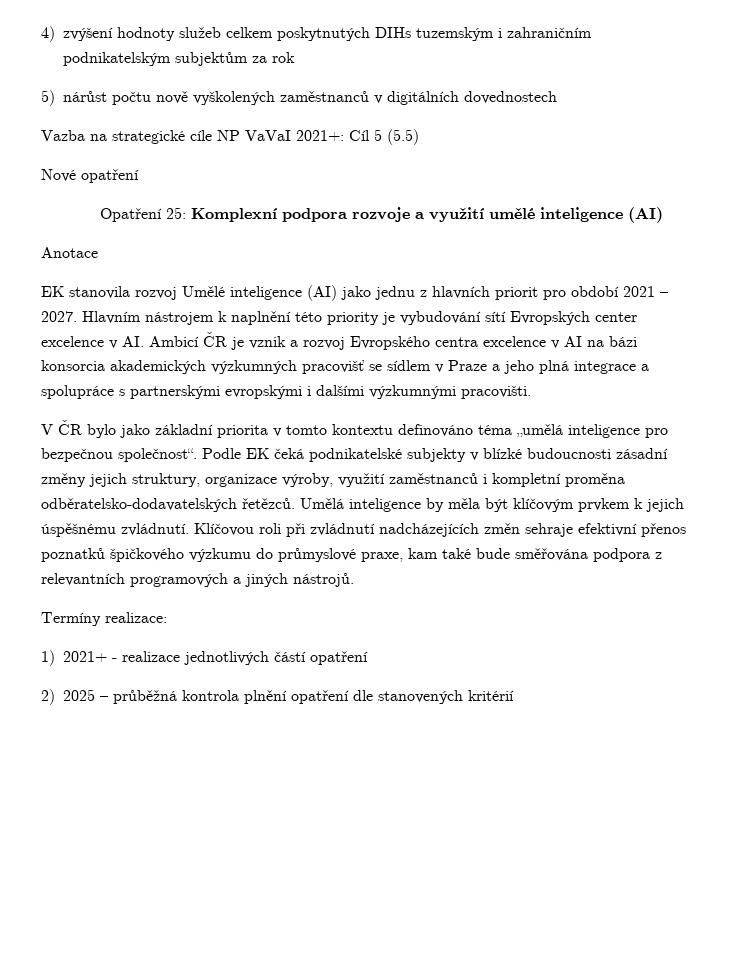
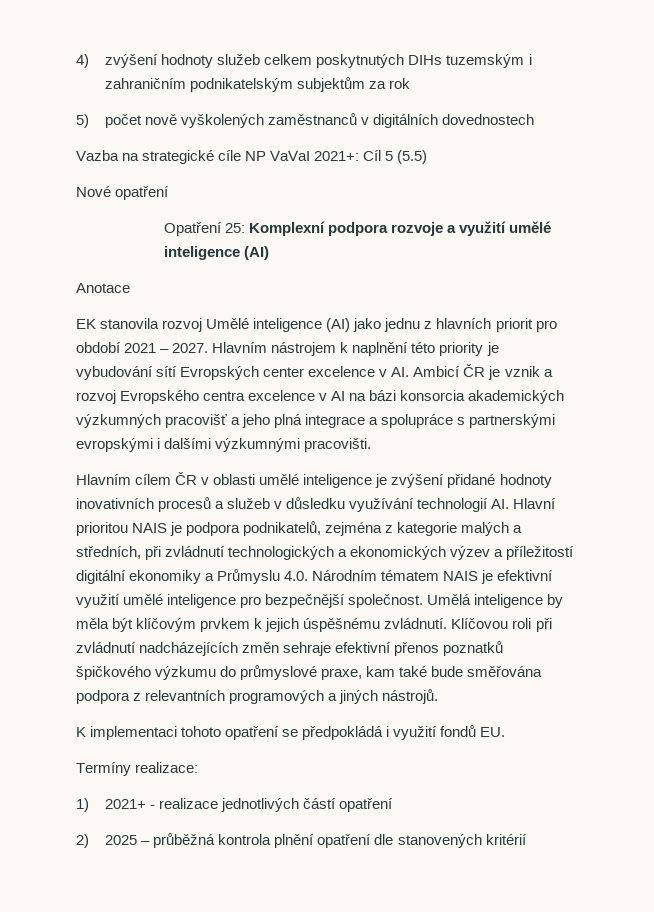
- 5) nárůst počtu nově vyškolených zaměstnanců v digitálních dovednostech
+ 5) počet nově vyškolených zaměstnanců v digitálních dovednostech
- Hlavním nástrojem k naplnění této priority je vybudování sítí Evropských center excelence v AI. Ambicí ČR je vznik a rozvoj Evropského centra excelence v AI na bázi konsorcia akademických výzkumných pracovišť se sídlem v Praze a jeho plná integrace a spolupráce s partnerskými evropskými i dalšími výzkumnými pracovišti.
+ Hlavním nástrojem k naplnění této priority je vybudování sítí Evropských center excelence v AI. Ambicí ČR je vznik a rozvoj Evropského centra excelence v AI na bázi konsorcia akademických výzkumných pracovišť a jeho plná integrace a spolupráce s partnerskými evropskými i dalšími výzkumnými pracovišti.
- V ČR bylo jako základní priorita v tomto kontextu definováno téma „umělá inteligence pro bezpečnou společnost“. Podle EK čeká podnikatelské subjekty v blízké budoucnosti zásadní změny jejich struktury, organizace výroby, využití zaměstnanců i kompletní proměna odběratelsko-dodavatelských řetězců.
+ Hlavním cílem ČR v oblasti umělé inteligence je zvýšení přidané hodnoty inovativních procesů a služeb v důsledku využívání technologií AI. Hlavní prioritou NAIS je podpora podnikatelů, zejména z kategorie malých a středních, při zvládnutí technologických a ekonomických výzev a příležitostí digitální ekonomiky a Průmyslu 4.0. Národním tématem NAIS je efektivní využití umělé inteligence pro bezpečnější společnost.
+ K implementaci tohoto opatření se předpokládá i využití fondů EU.

